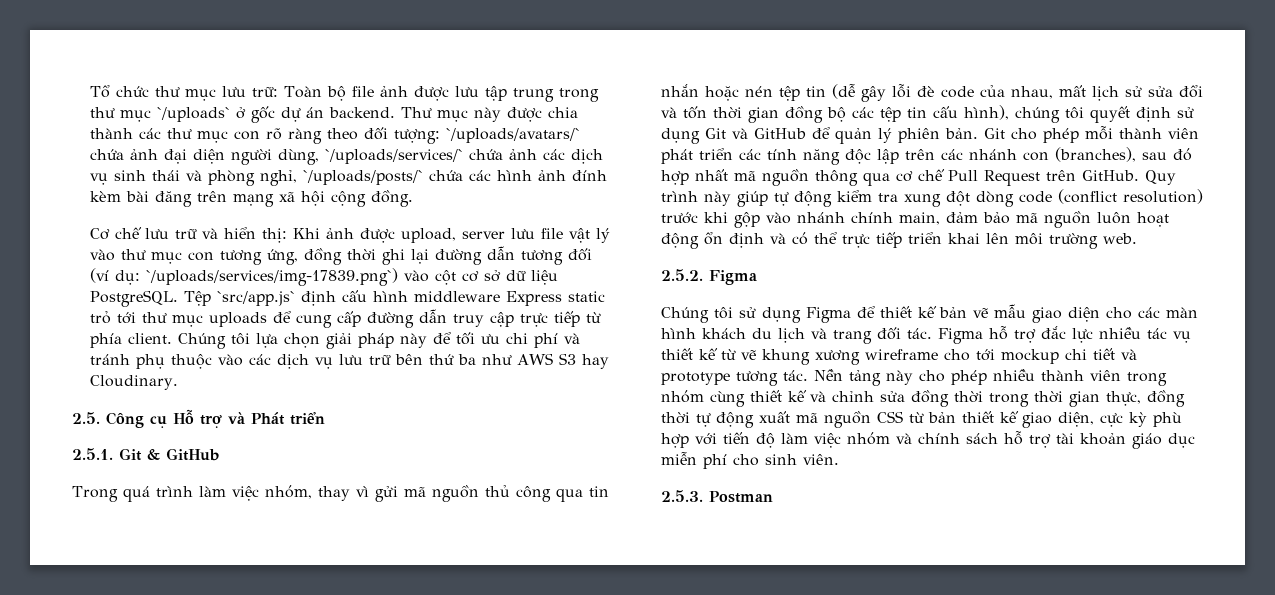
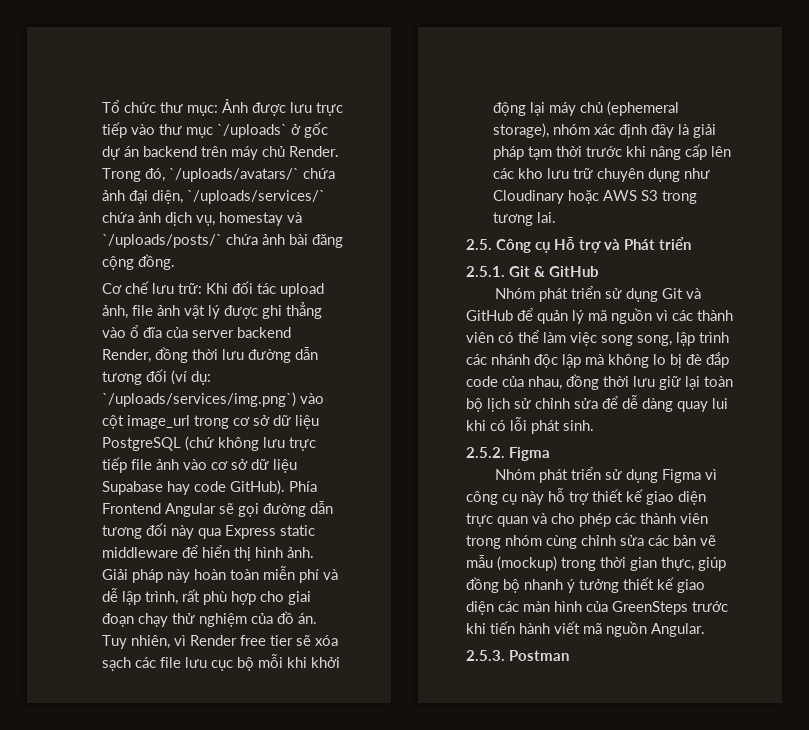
- Tổ chức thư mục lưu trữ: Toàn bộ file ảnh được lưu tập trung trong thư mục `/uploads` ở gốc dự án backend. Thư mục này được chia thành các thư mục con rõ ràng theo đối tượng: `/uploads/avatars/` chứa ảnh đại diện người dùng, `/uploads/services/` chứa ảnh các dịch vụ sinh thái và phòng nghỉ, `/uploads/posts/` chứa các hình ảnh đính kèm bài đăng trên mạng xã hội cộng đồng.
+ Tổ chức thư mục: Ảnh được lưu trực tiếp vào thư mục `/uploads` ở gốc dự án backend trên máy chủ Render. Trong đó, `/uploads/avatars/` chứa ảnh đại diện, `/uploads/services/` chứa ảnh dịch vụ, homestay và `/uploads/posts/` chứa ảnh bài đăng cộng đồng.
- Cơ chế lưu trữ và hiển thị: Khi ảnh được upload, server lưu file vật lý vào thư mục con tương ứng, đồng thời ghi lại đường dẫn tương đối (ví dụ: `/uploads/services/img-17839.png`) vào cột cơ sở dữ liệu PostgreSQL. Tệp `src/app.js` định cấu hình middleware Express static trỏ tới thư mục uploads để cung cấp đường dẫn truy cập trực tiếp từ phía client. Chúng tôi lựa chọn giải pháp này để tối ưu chi phí và tránh phụ thuộc vào các dịch vụ lưu trữ bên thứ ba như AWS S3 hay Cloudinary.
+ Cơ chế lưu trữ: Khi đối tác upload ảnh, file ảnh vật lý được ghi thẳng vào ổ đĩa của server backend Render, đồng thời lưu đường dẫn tương đối (ví dụ: `/uploads/services/img.png`) vào cột image_url trong cơ sở dữ liệu PostgreSQL (chứ không lưu trực tiếp file ảnh vào cơ sở dữ liệu Supabase hay code GitHub). Phía Frontend Angular sẽ gọi đường dẫn tương đối này qua Express static middleware để hiển thị hình ảnh. Giải pháp này hoàn toàn miễn phí và dễ lập trình, rất phù hợp cho giai đoạn chạy thử nghiệm của đồ án. Tuy nhiên, vì Render free tier sẽ xóa sạch các file lưu cục bộ mỗi khi khởi động lại máy chủ (ephemeral storage), nhóm xác định đây là giải pháp tạm thời trước khi nâng cấp lên các kho lưu trữ chuyên dụng như Cloudinary hoặc AWS S3 trong tương lai.
- Trong quá trình làm việc nhóm, thay vì gửi mã nguồn thủ công qua tin nhắn hoặc nén tệp tin (dễ gây lỗi đè code của nhau, mất lịch sử sửa đổi và tốn thời gian đồng bộ các tệp tin cấu hình), chúng tôi quyết định sử dụng Git và GitHub để quản lý phiên bản. Git cho phép mỗi thành viên phát triển các tính năng độc lập trên các nhánh con (branches), sau đó hợp nhất mã nguồn thông qua cơ chế Pull Request trên GitHub. Quy trình này giúp tự động kiểm tra xung đột dòng code (conflict resolution) trước khi gộp vào nhánh chính main, đảm bảo mã nguồn luôn hoạt động ổn định và có thể trực tiếp triển khai lên môi trường web.
+ Nhóm phát triển sử dụng Git và GitHub để quản lý mã nguồn vì các thành viên có thể làm việc song song, lập trình các nhánh độc lập mà không lo bị đè đắp code của nhau, đồng thời lưu giữ lại toàn bộ lịch sử chỉnh sửa để dễ dàng quay lui khi có lỗi phát sinh.
  2.5.2. Figma
- Chúng tôi sử dụng Figma để thiết kế bản vẽ mẫu giao diện cho các màn hình khách du lịch và trang đối tác. Figma hỗ trợ đắc lực nhiều tác vụ thiết kế từ vẽ khung xương wireframe cho tới mockup chi tiết và prototype tương tác. Nền tảng này cho phép nhiều thành viên trong nhóm cùng thiết kế và chỉnh sửa đồng thời trong thời gian thực, đồng thời tự động xuất mã nguồn CSS từ bản thiết kế giao diện, cực kỳ phù hợp với tiến độ làm việc nhóm và chính sách hỗ trợ tài khoản giáo dục miễn phí cho sinh viên.
+ Nhóm phát triển sử dụng Figma vì công cụ này hỗ trợ thiết kế giao diện trực quan và cho phép các thành viên trong nhóm cùng chỉnh sửa các bản vẽ mẫu (mockup) trong thời gian thực, giúp đồng bộ nhanh ý tưởng thiết kế giao diện các màn hình của GreenSteps trước khi tiến hành viết mã nguồn Angular.

